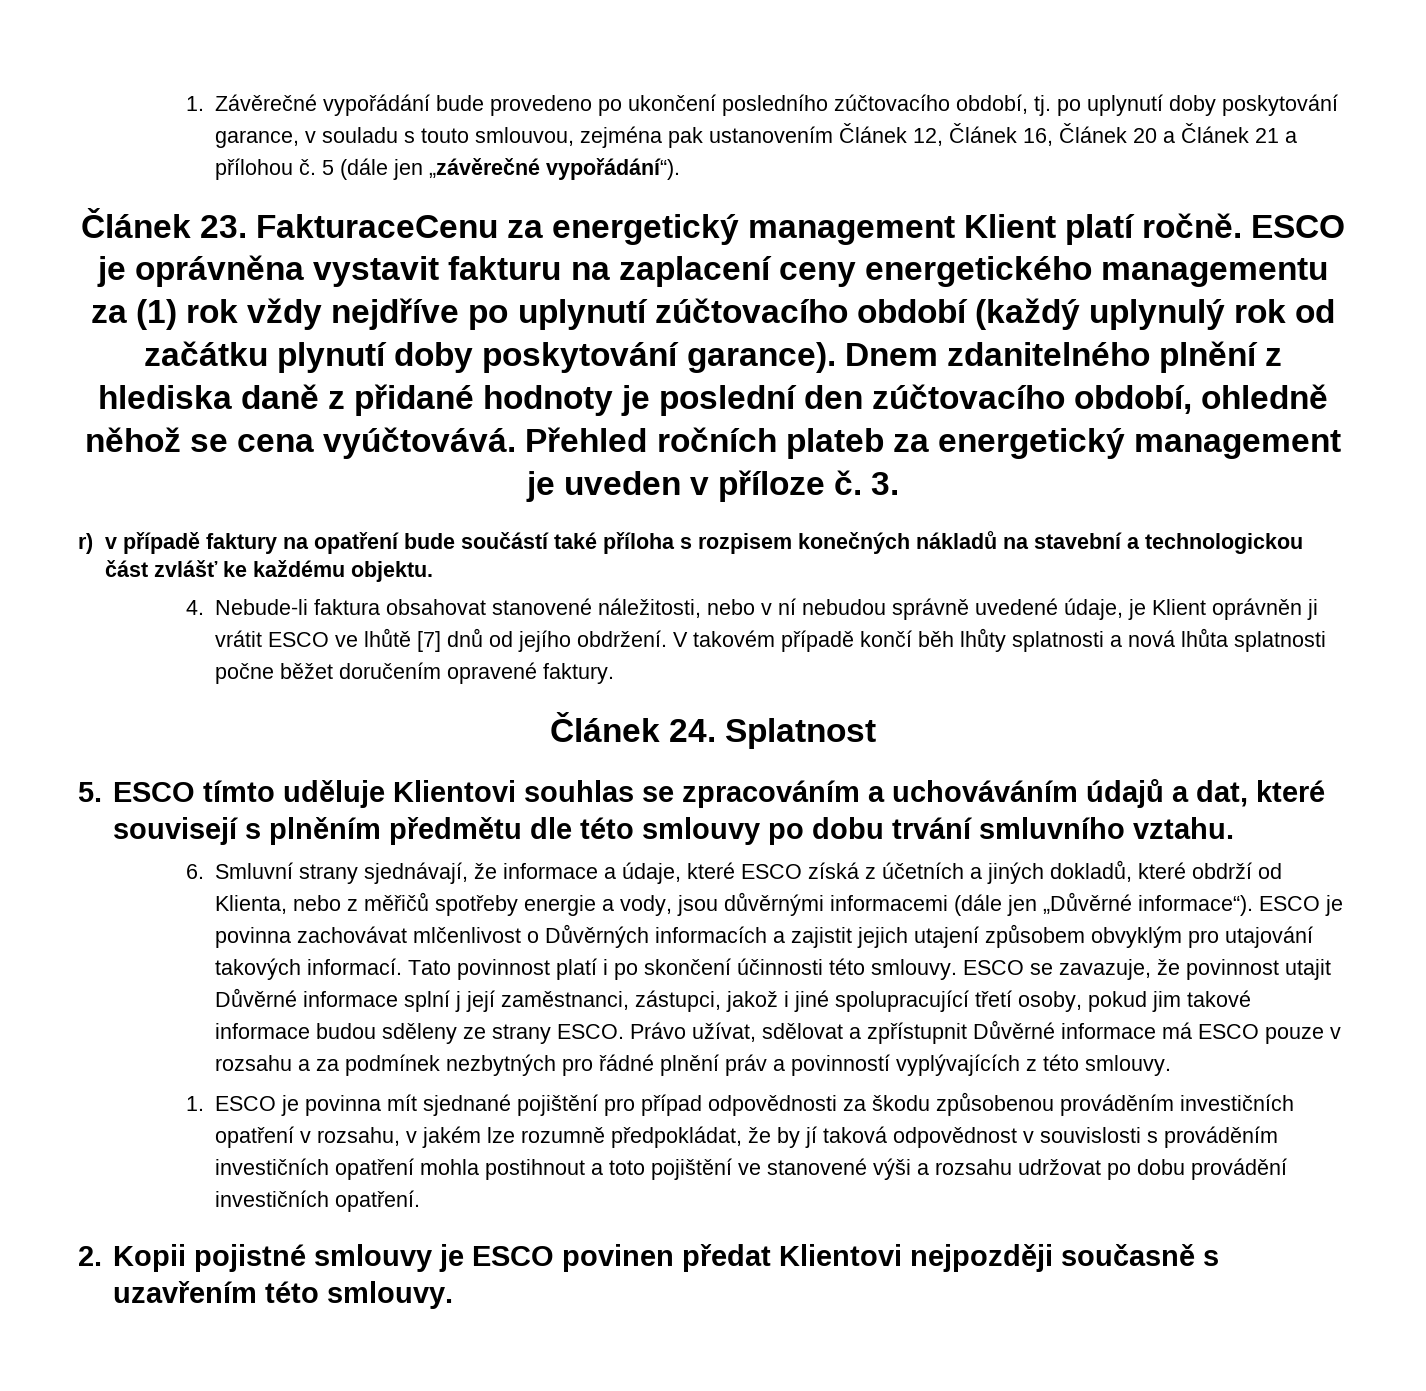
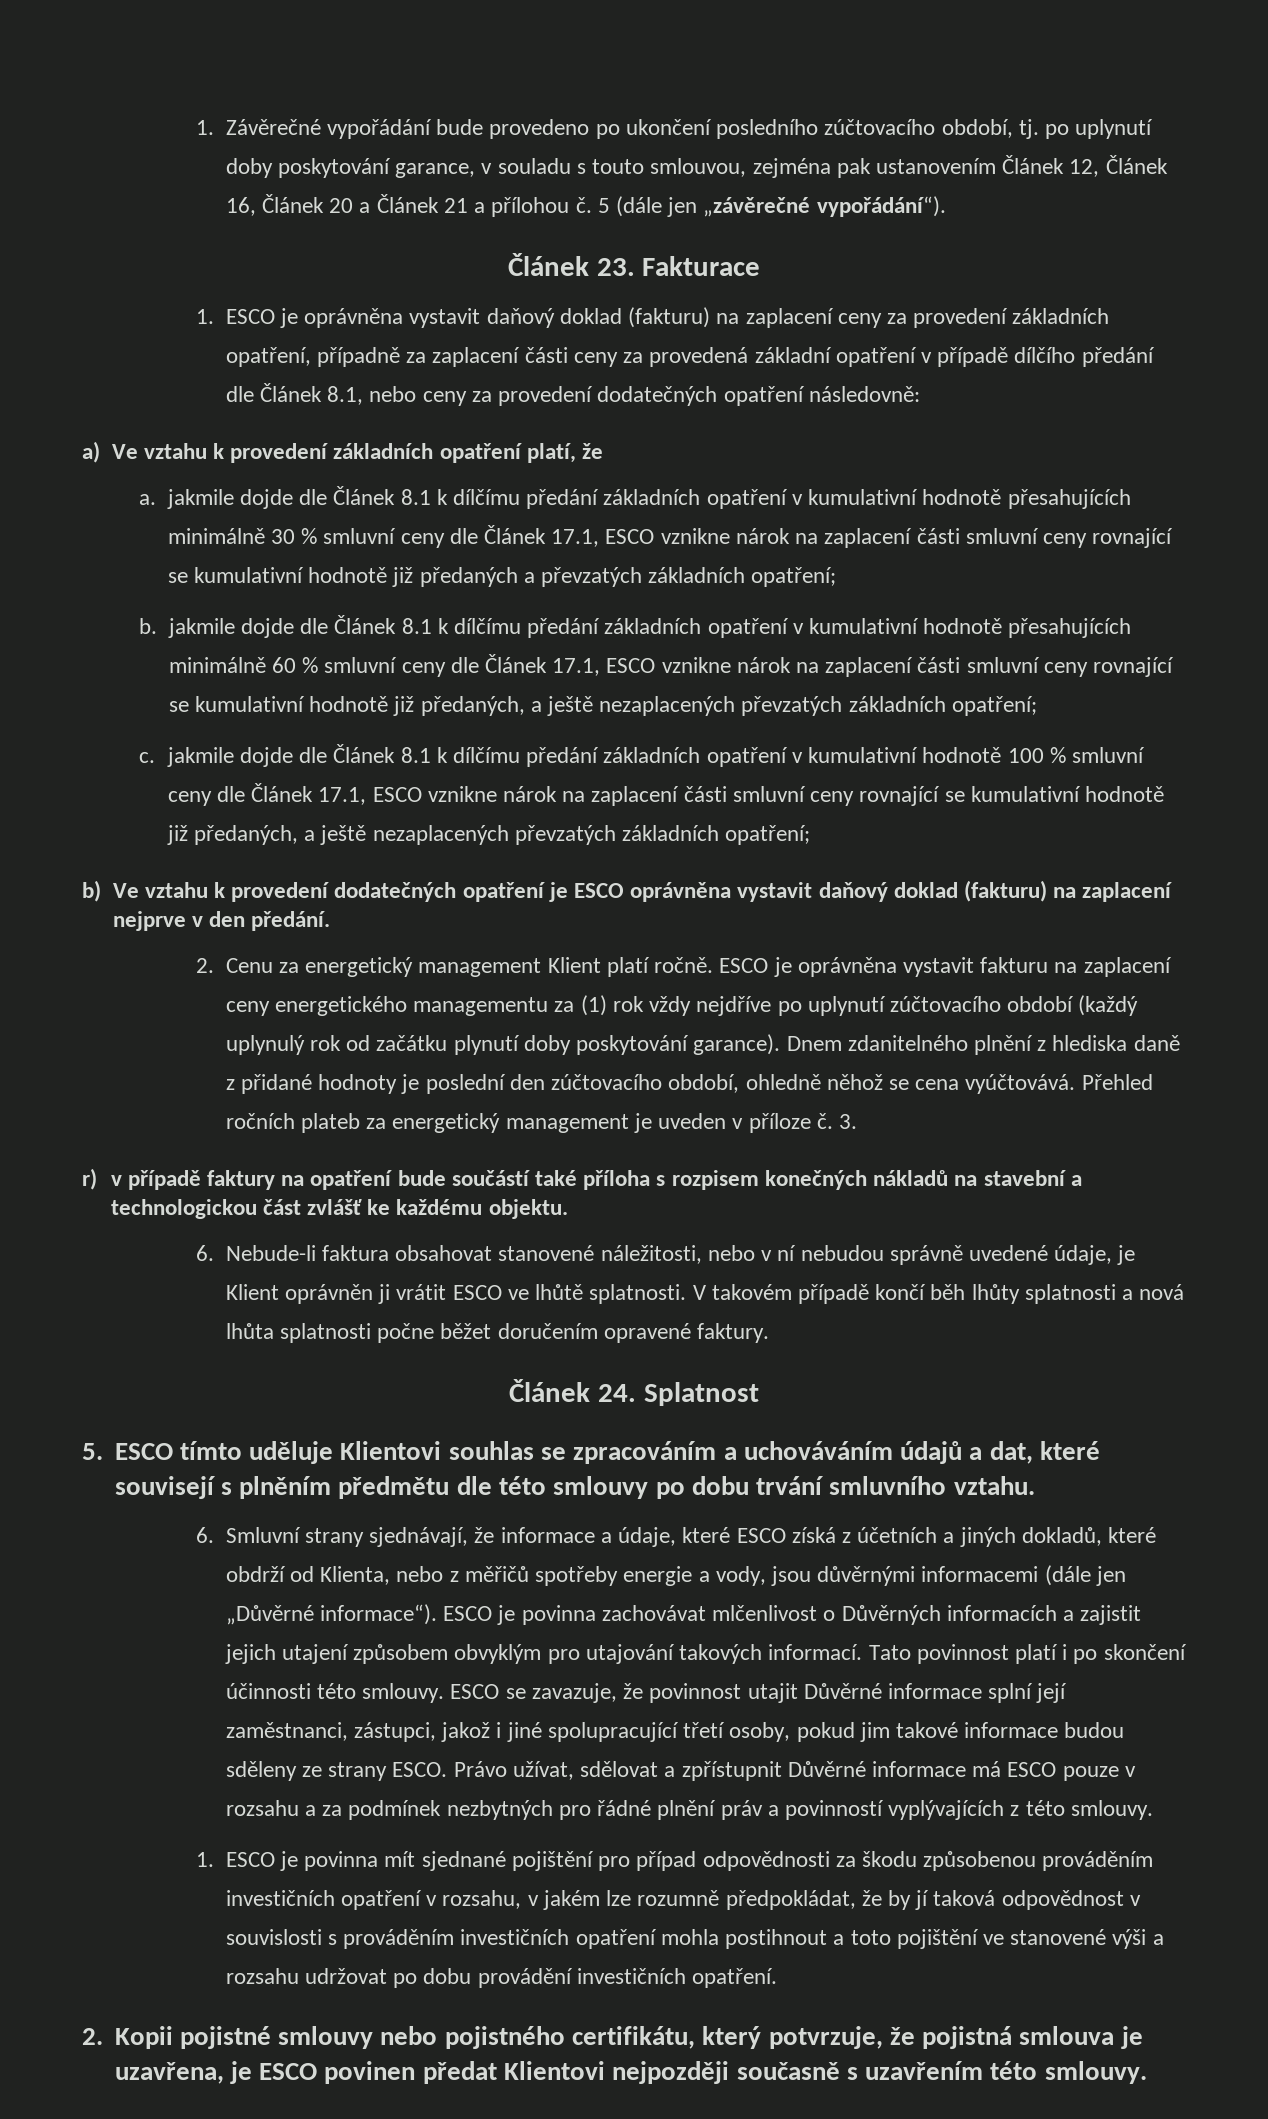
- Článek 23. FakturaceCenu za energetický management Klient platí ročně.
+ Článek 23. Fakturace
+ 1. ESCO je oprávněna vystavit daňový doklad (fakturu) na zaplacení ceny za provedení základních opatření, případně za zaplacení části ceny za provedená základní opatření v případě dílčího předání dle Článek 8.1, nebo ceny za provedení dodatečných opatření následovně:
+ a) Ve vztahu k provedení základních opatření platí, že
+ a. jakmile dojde dle Článek 8.1 k dílčímu předání základních opatření v kumulativní hodnotě přesahujících minimálně 30 % smluvní ceny dle Článek 17.1, ESCO vznikne nárok na zaplacení části smluvní ceny rovnající se kumulativní hodnotě již předaných a převzatých základních opatření;
+ b. jakmile dojde dle Článek 8.1 k dílčímu předání základních opatření v kumulativní hodnotě přesahujících minimálně 60 % smluvní ceny dle Článek 17.1, ESCO vznikne nárok na zaplacení části smluvní ceny rovnající se kumulativní hodnotě již předaných, a ještě nezaplacených převzatých základních opatření;
+ c. jakmile dojde dle Článek 8.1 k dílčímu předání základních opatření v kumulativní hodnotě 100 % smluvní ceny dle Článek 17.1, ESCO vznikne nárok na zaplacení části smluvní ceny rovnající se kumulativní hodnotě již předaných, a ještě nezaplacených převzatých základních opatření;
+ b) Ve vztahu k provedení dodatečných opatření je ESCO oprávněna vystavit daňový doklad (fakturu) na zaplacení nejprve v den předání.
+ 2. Cenu za energetický management Klient platí ročně.
- 4. Nebude-li faktura obsahovat stanovené náležitosti, nebo v ní nebudou správně uvedené údaje, je Klient oprávněn ji vrátit ESCO ve lhůtě [7] dnů od jejího obdržení.
+ 6. Nebude-li faktura obsahovat stanovené náležitosti, nebo v ní nebudou správně uvedené údaje, je Klient oprávněn ji vrátit ESCO ve lhůtě splatnosti.
- ESCO se zavazuje, že povinnost utajit Důvěrné informace splní j její zaměstnanci, zástupci, jakož i jiné spolupracující třetí osoby, pokud jim takové informace budou sděleny ze strany ESCO.
+ ESCO se zavazuje, že povinnost utajit Důvěrné informace splní její zaměstnanci, zástupci, jakož i jiné spolupracující třetí osoby, pokud jim takové informace budou sděleny ze strany ESCO.
- 2. Kopii pojistné smlouvy je ESCO povinen předat Klientovi nejpozději současně s uzavřením této smlouvy.
+ 2. Kopii pojistné smlouvy nebo pojistného certifikátu, který potvrzuje, že pojistná smlouva je uzavřena, je ESCO povinen předat Klientovi nejpozději současně s uzavřením této smlouvy.

